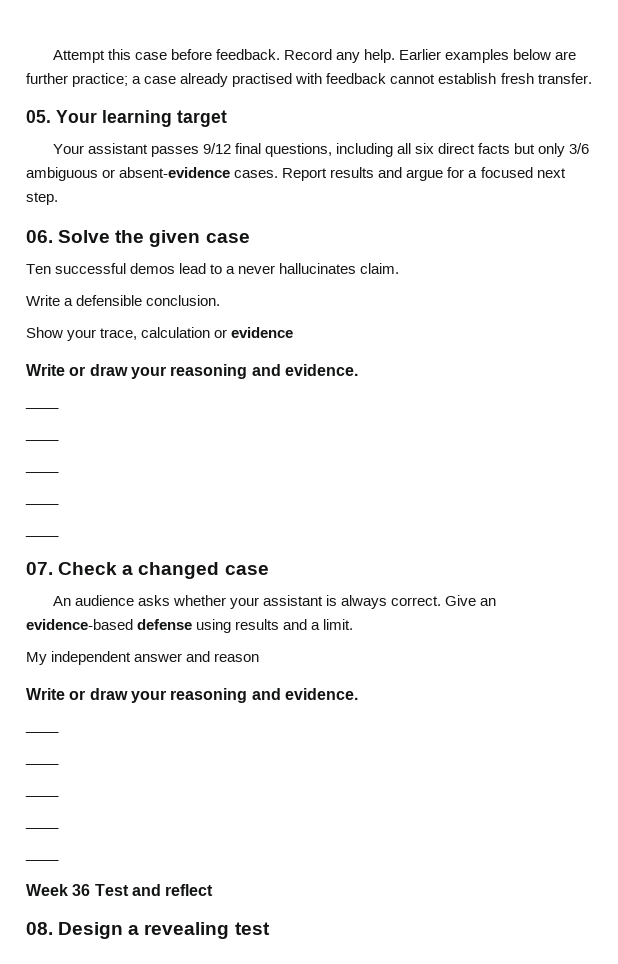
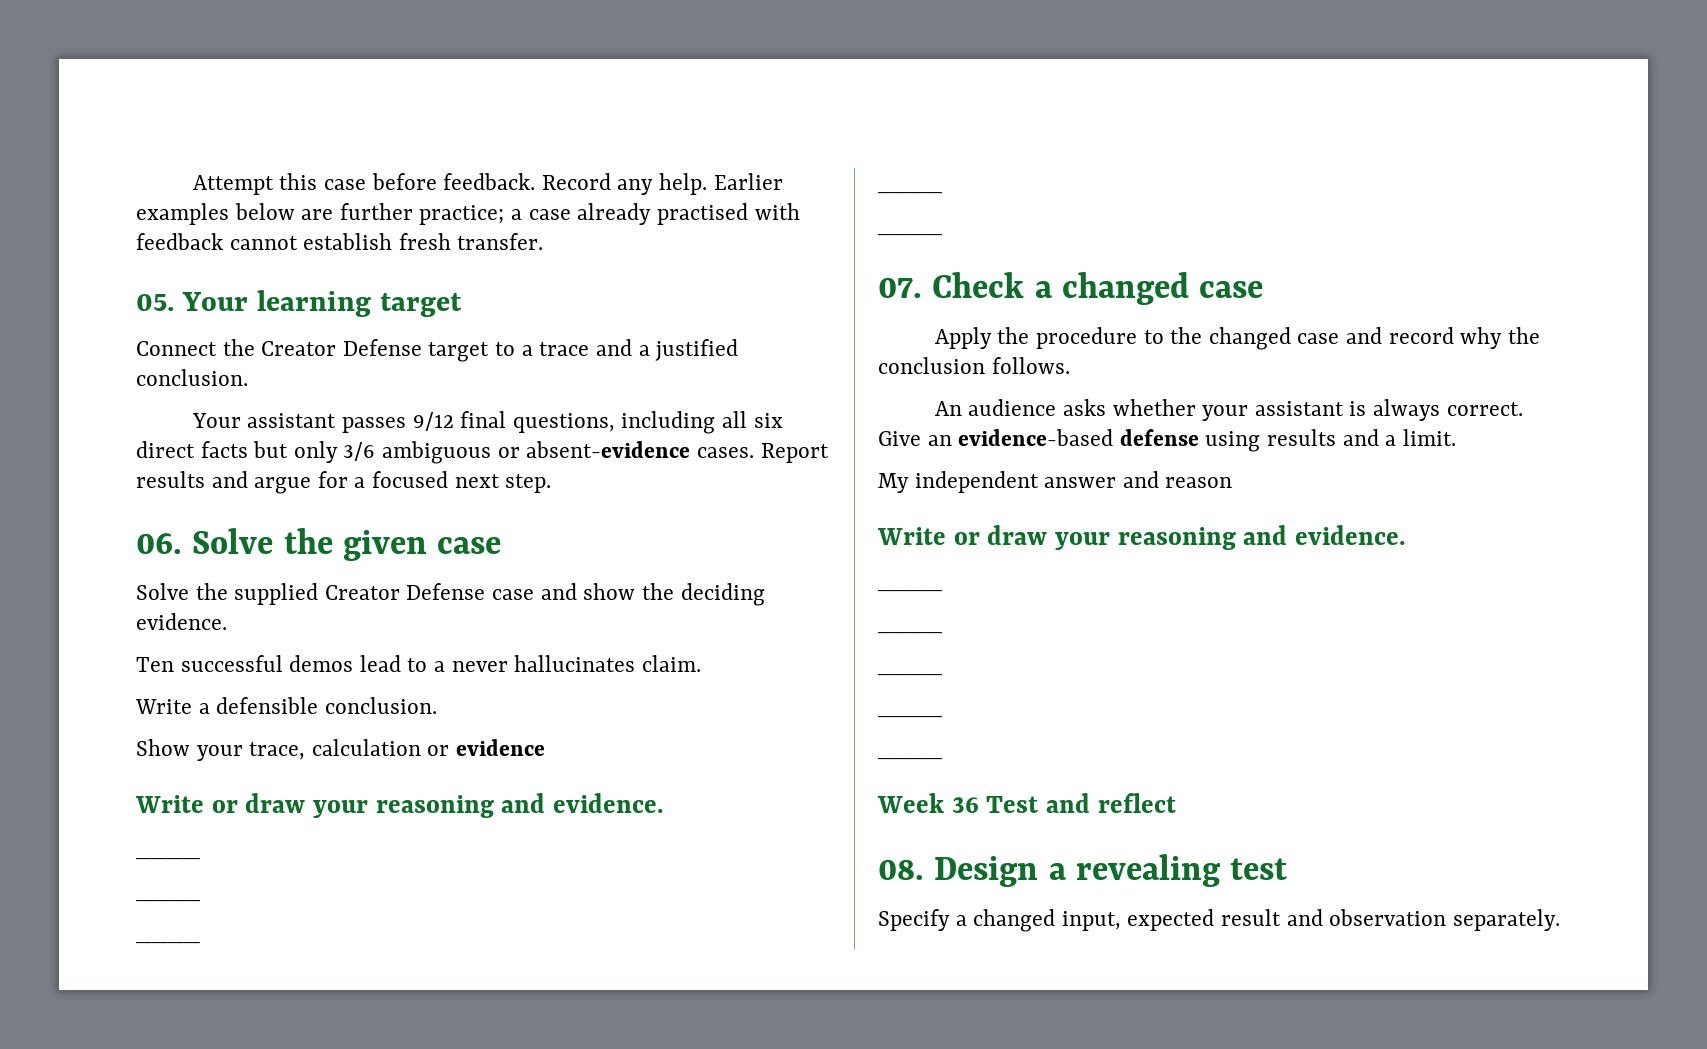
+ Connect the Creator Defense target to a trace and a justified conclusion.
+ Solve the supplied Creator Defense case and show the deciding evidence.
+ Apply the procedure to the changed case and record why the conclusion follows.
+ Specify a changed input, expected result and observation separately.

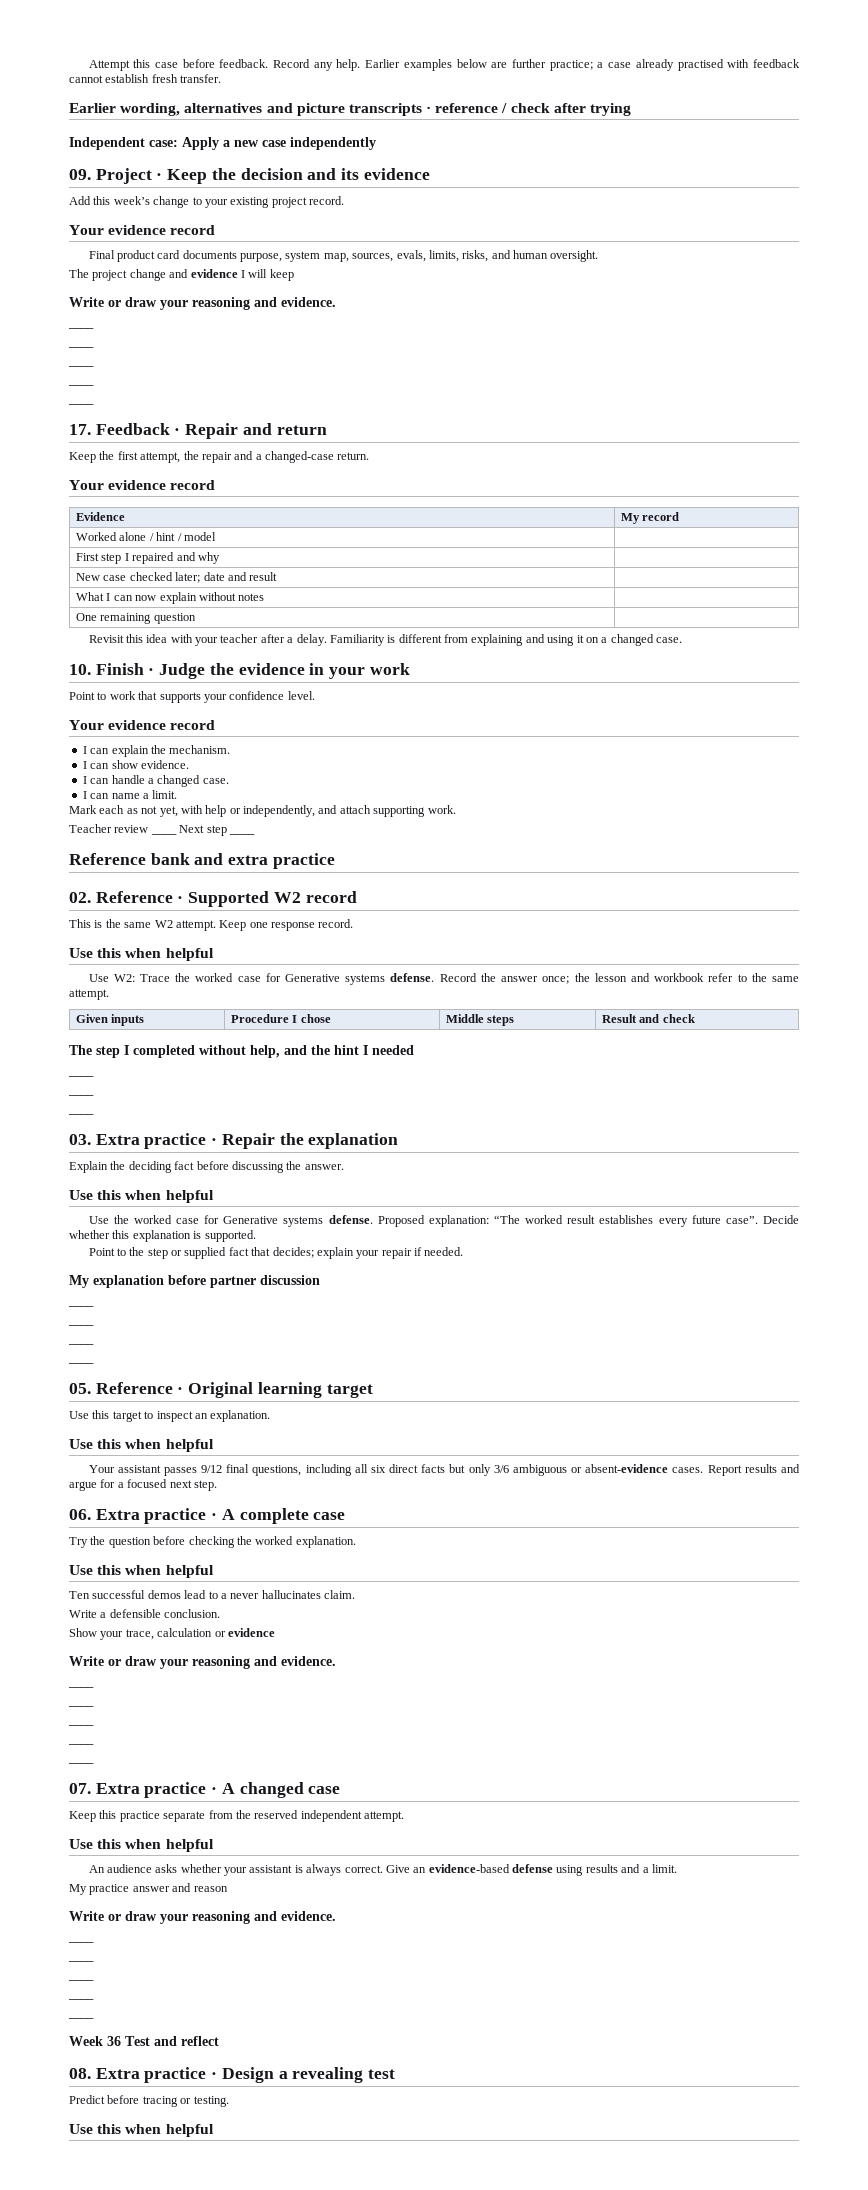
- 05. Your learning target
- Connect the Creator Defense target to a trace and a justified conclusion.
+ Earlier wording, alternatives and picture transcripts · reference / check after trying
+ Independent case: Apply a new case independently
+ 09. Project · Keep the decision and its evidence
+ Add this week’s change to your existing project record.
+ Your evidence record
+ Final product card documents purpose, system map, sources, evals, limits, risks, and human oversight.
+ The project change and evidence I will keep
+ Write or draw your reasoning and evidence.
+ ____
+ ____
+ ____
+ ____
+ ____
+ 17. Feedback · Repair and return
+ Keep the first attempt, the repair and a changed-case return.
+ Your evidence record
+ Evidence | My record
+ Worked alone / hint / model |
+ First step I repaired and why |
+ New case checked later; date and result |
+ What I can now explain without notes |
+ One remaining question |
+ Revisit this idea with your teacher after a delay. Familiarity is different from explaining and using it on a changed case.
+ 10. Finish · Judge the evidence in your work
+ Point to work that supports your confidence level.
+ Your evidence record
+ I can explain the mechanism.
+ I can show evidence.
+ I can handle a changed case.
+ I can name a limit.
+ Mark each as not yet, with help or independently, and attach supporting work.
+ Teacher review ____ Next step ____
+ Reference bank and extra practice
+ 02. Reference · Supported W2 record
+ This is the same W2 attempt. Keep one response record.
+ Use this when helpful
+ Use W2: Trace the worked case for Generative systems defense. Record the answer once; the lesson and workbook refer to the same attempt.
+ Given inputs | Procedure I chose | Middle steps | Result and check
+ The step I completed without help, and the hint I needed
+ ____
+ ____
+ ____
+ 03. Extra practice · Repair the explanation
+ Explain the deciding fact before discussing the answer.
+ Use this when helpful
+ Use the worked case for Generative systems defense. Proposed explanation: “The worked result establishes every future case”. Decide whether this explanation is supported.
+ Point to the step or supplied fact that decides; explain your repair if needed.
+ My explanation before partner discussion
+ ____
+ ____
+ ____
+ ____
+ 05. Reference · Original learning target
+ Use this target to inspect an explanation.
+ Use this when helpful
- 06. Solve the given case
- Solve the supplied Creator Defense case and show the deciding evidence.
+ 06. Extra practice · A complete case
+ Try the question before checking the worked explanation.
+ Use this when helpful
- 07. Check a changed case
- Apply the procedure to the changed case and record why the conclusion follows.
+ 07. Extra practice · A changed case
+ Keep this practice separate from the reserved independent attempt.
+ Use this when helpful
- My independent answer and reason
+ My practice answer and reason
- 08. Design a revealing test
+ 08. Extra practice · Design a revealing test
- Specify a changed input, expected result and observation separately.
+ Predict before tracing or testing.
+ Use this when helpful

